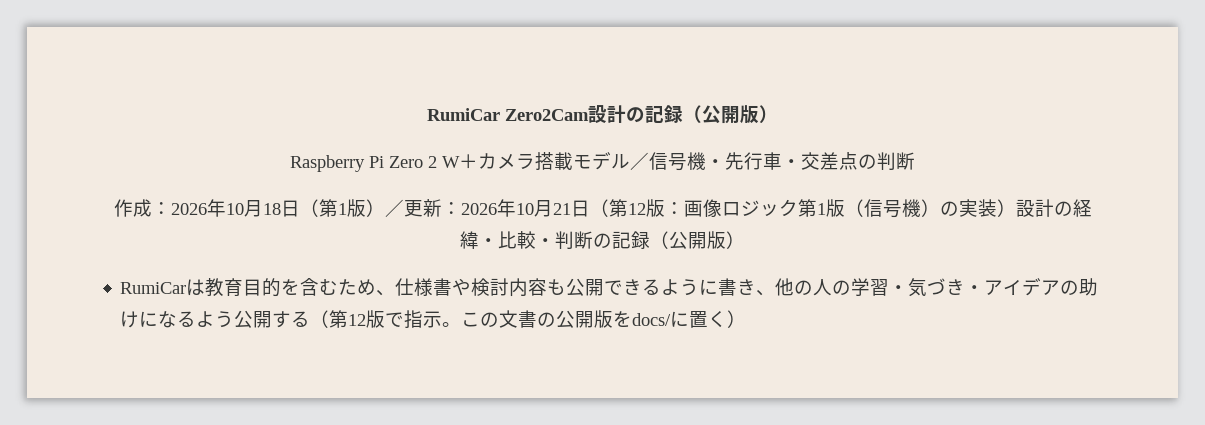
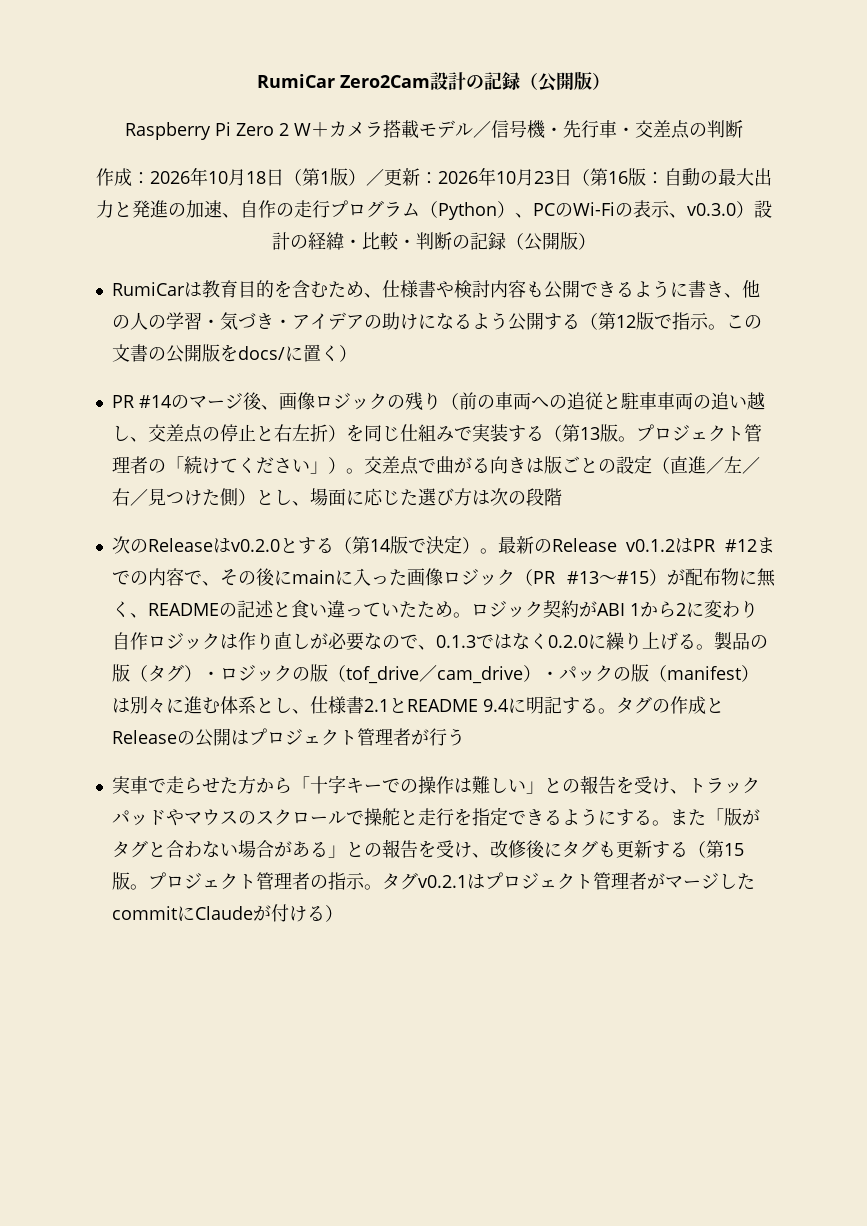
- 作成：2026年10月18日（第1版）／更新：2026年10月21日（第12版：画像ロジック第1版（信号機）の実装）設計の経緯・比較・判断の記録（公開版）
+ 作成：2026年10月18日（第1版）／更新：2026年10月23日（第16版：自動の最大出力と発進の加速、自作の走行プログラム（Python）、PCのWi-Fiの表示、v0.3.0）設計の経緯・比較・判断の記録（公開版）
+ PR #14のマージ後、画像ロジックの残り（前の車両への追従と駐車車両の追い越し、交差点の停止と右左折）を同じ仕組みで実装する（第13版。プロジェクト管理者の「続けてください」）。交差点で曲がる向きは版ごとの設定（直進／左／右／見つけた側）とし、場面に応じた選び方は次の段階
+ 次のReleaseはv0.2.0とする（第14版で決定）。最新のRelease v0.1.2はPR #12までの内容で、その後にmainに入った画像ロジック（PR #13〜#15）が配布物に無く、READMEの記述と食い違っていたため。ロジック契約がABI 1から2に変わり自作ロジックは作り直しが必要なので、0.1.3ではなく0.2.0に繰り上げる。製品の版（タグ）・ロジックの版（tof_drive／cam_drive）・パックの版（manifest）は別々に進む体系とし、仕様書2.1とREADME 9.4に明記する。タグの作成とReleaseの公開はプロジェクト管理者が行う
+ 実車で走らせた方から「十字キーでの操作は難しい」との報告を受け、トラックパッドやマウスのスクロールで操舵と走行を指定できるようにする。また「版がタグと合わない場合がある」との報告を受け、改修後にタグも更新する（第15版。プロジェクト管理者の指示。タグv0.2.1はプロジェクト管理者がマージしたcommitにClaudeが付ける）

